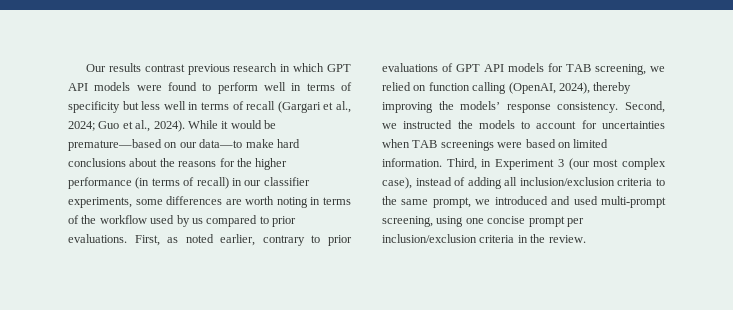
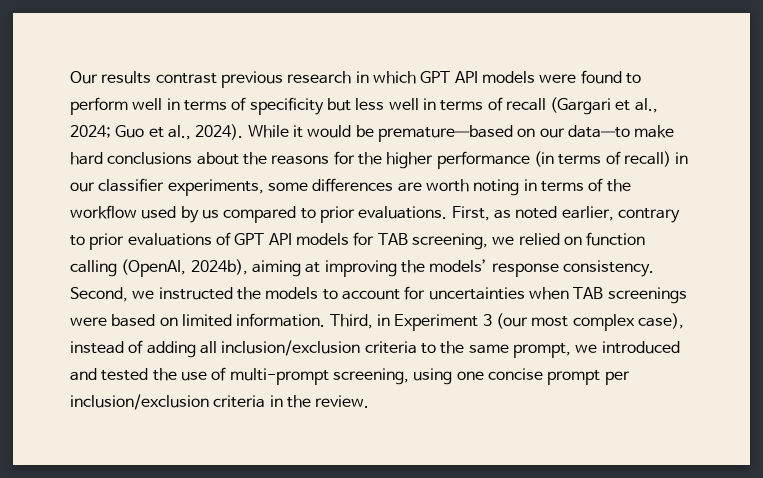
- First, as noted earlier, contrary to prior evaluations of GPT API models for TAB screening, we relied on function calling (OpenAI, 2024), thereby improving the models’ response consistency.
+ First, as noted earlier, contrary to prior evaluations of GPT API models for TAB screening, we relied on function calling (OpenAI, 2024b), aiming at improving the models’ response consistency.
- Third, in Experiment 3 (our most complex case), instead of adding all inclusion/exclusion criteria to the same prompt, we introduced and used multi-prompt screening, using one concise prompt per inclusion/exclusion criteria in the review.
+ Third, in Experiment 3 (our most complex case), instead of adding all inclusion/exclusion criteria to the same prompt, we introduced and tested the use of multi-prompt screening, using one concise prompt per inclusion/exclusion criteria in the review.

